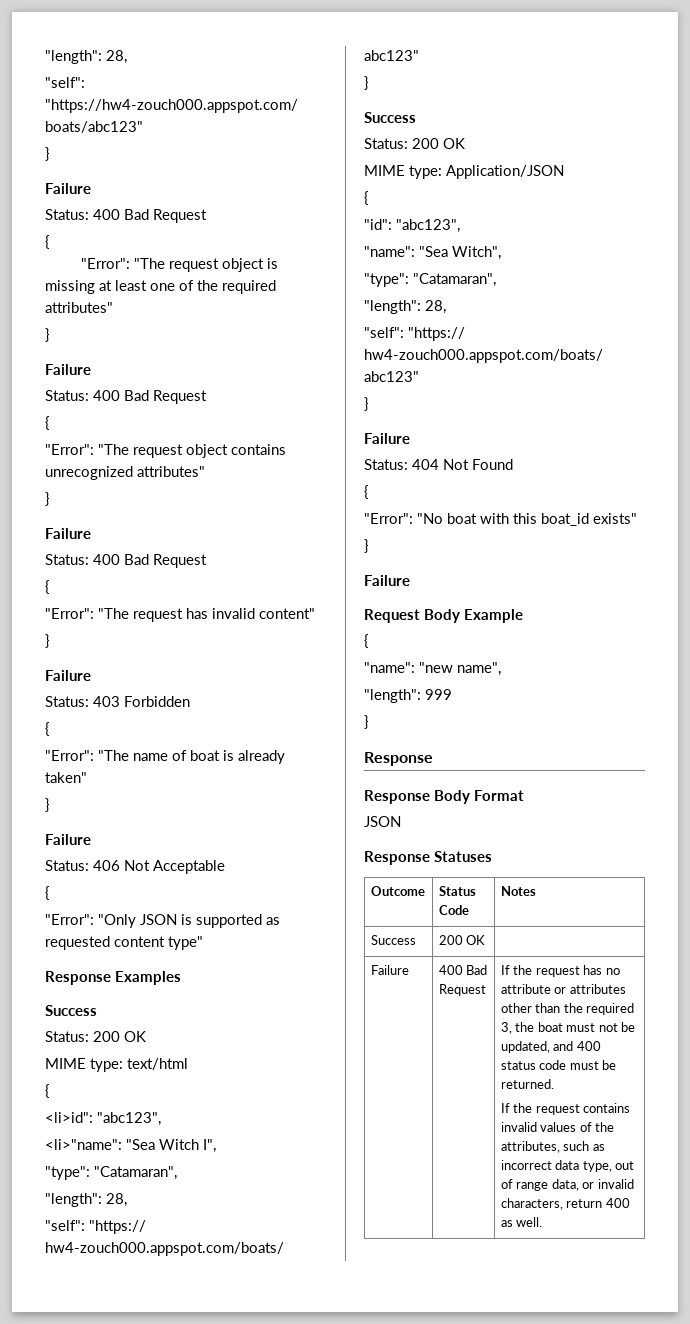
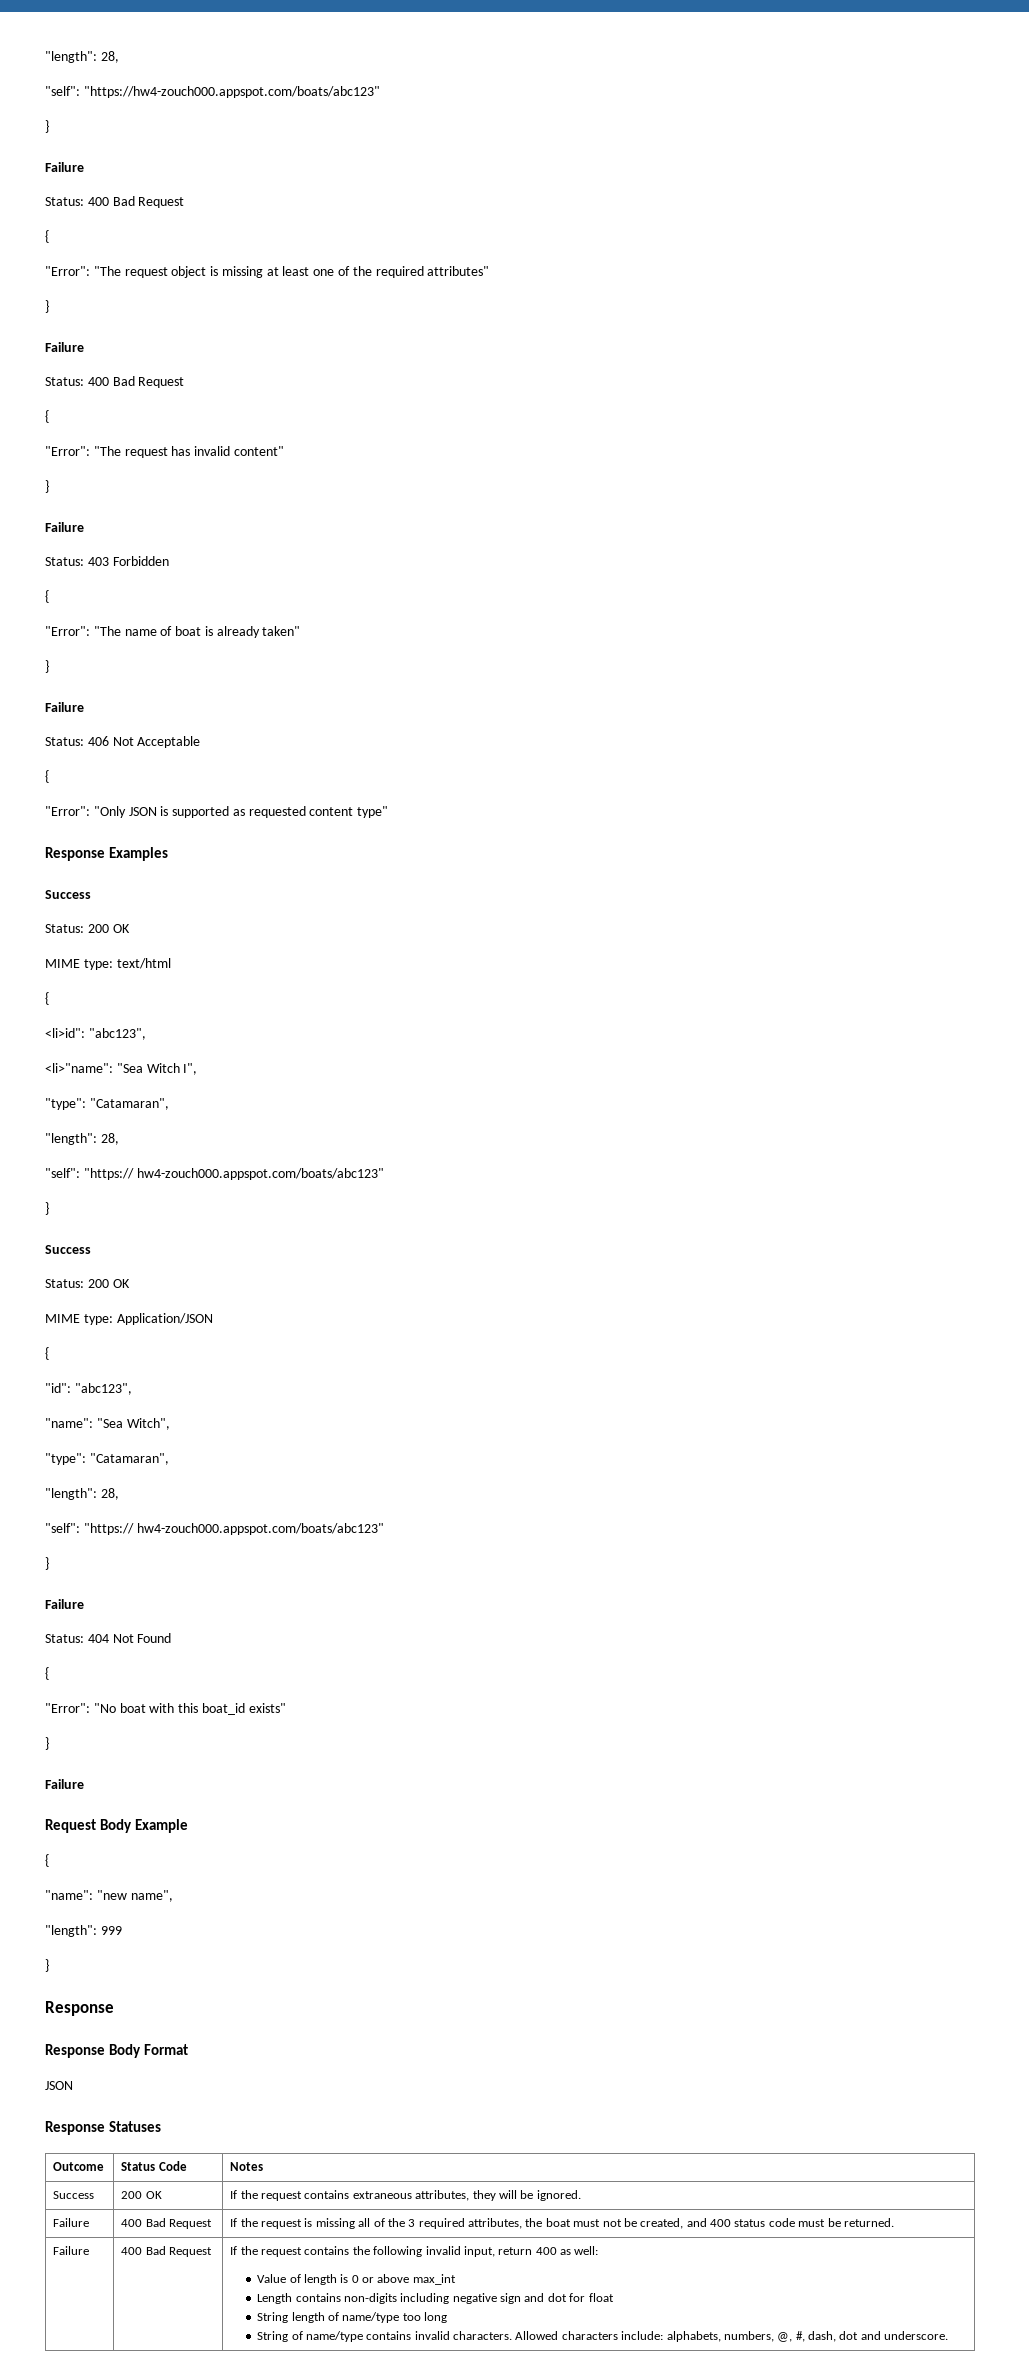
- "Error": "The request object contains unrecognized attributes"
- }
- Failure
- Status: 400 Bad Request
- {
- Success | 200 OK |
- Failure | 400 Bad Request | If the request has no attribute or attributes other than the required 3, the boat must not be updated, and 400 status code must be returned.
+ Success | 200 OK | If the request contains extraneous attributes, they will be ignored.
+ Failure | 400 Bad Request | If the request is missing all of the 3 required attributes, the boat must not be created, and 400 status code must be returned.
- If the request contains invalid values of the attributes, such as incorrect data type, out of range data, or invalid characters, return 400 as well.
+ Failure | 400 Bad Request | If the request contains the following invalid input, return 400 as well:
+ Value of length is 0 or above max_int
+ Length contains non-digits including negative sign and dot for float
+ String length of name/type too long
+ String of name/type contains invalid characters. Allowed characters include: alphabets, numbers, @, #, dash, dot and underscore.

